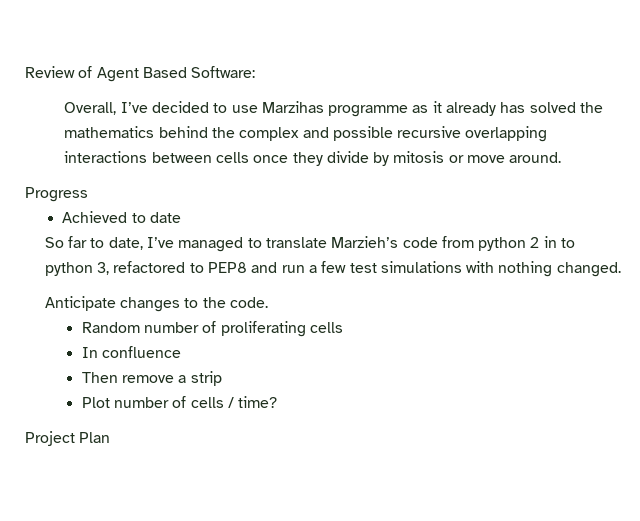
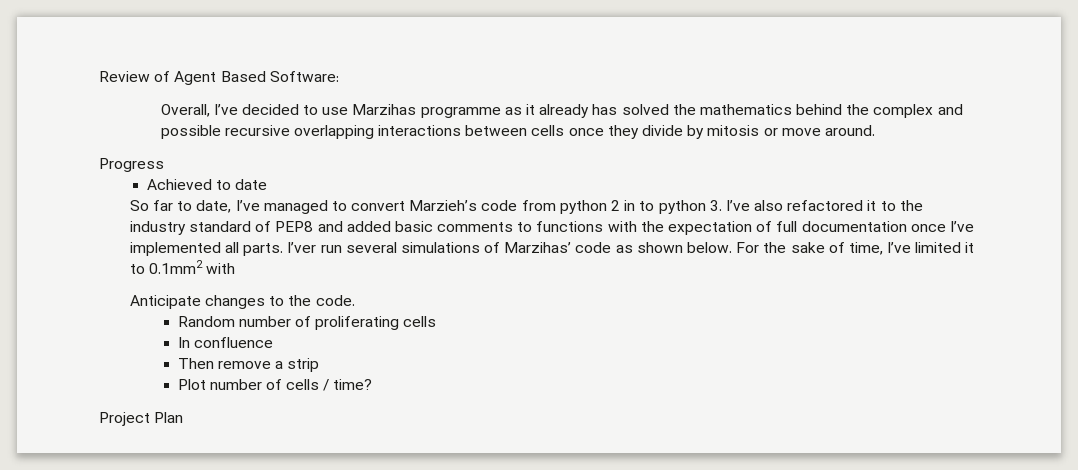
- So far to date, I’ve managed to translate Marzieh’s code from python 2 in to python 3, refactored to PEP8 and run a few test simulations with nothing changed.
+ So far to date, I’ve managed to convert Marzieh’s code from python 2 in to python 3. I’ve also refactored it to the industry standard of PEP8 and added basic comments to functions with the expectation of full documentation once I’ve implemented all parts. I’ver run several simulations of Marzihas’ code as shown below. For the sake of time, I’ve limited it to 0.1mm2 with

